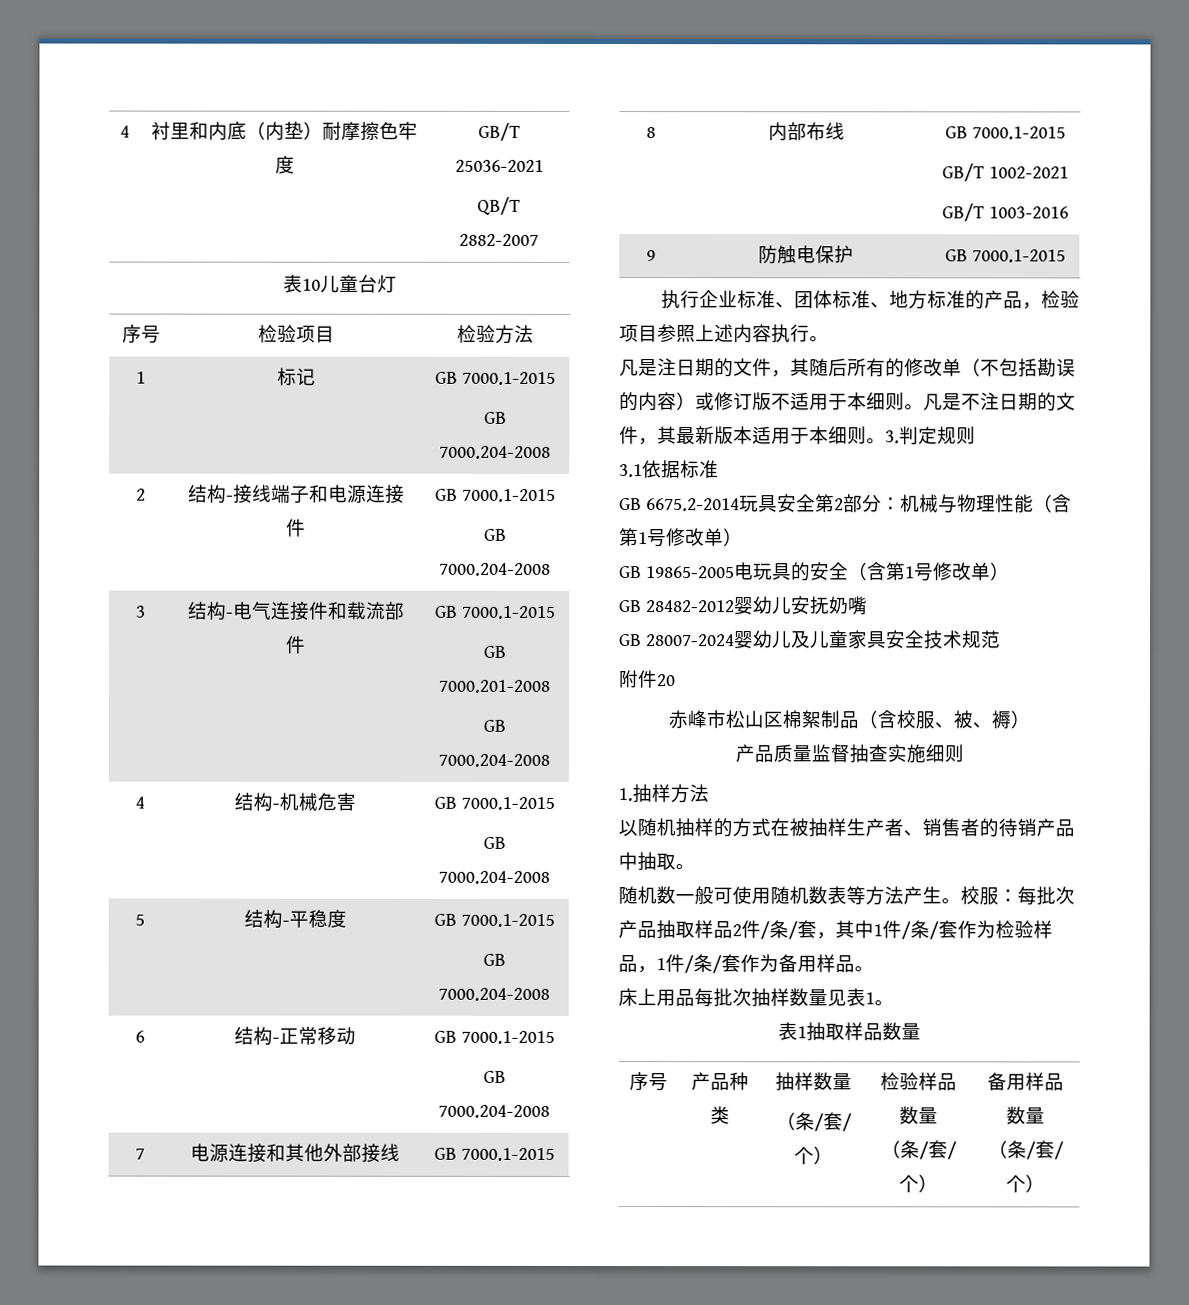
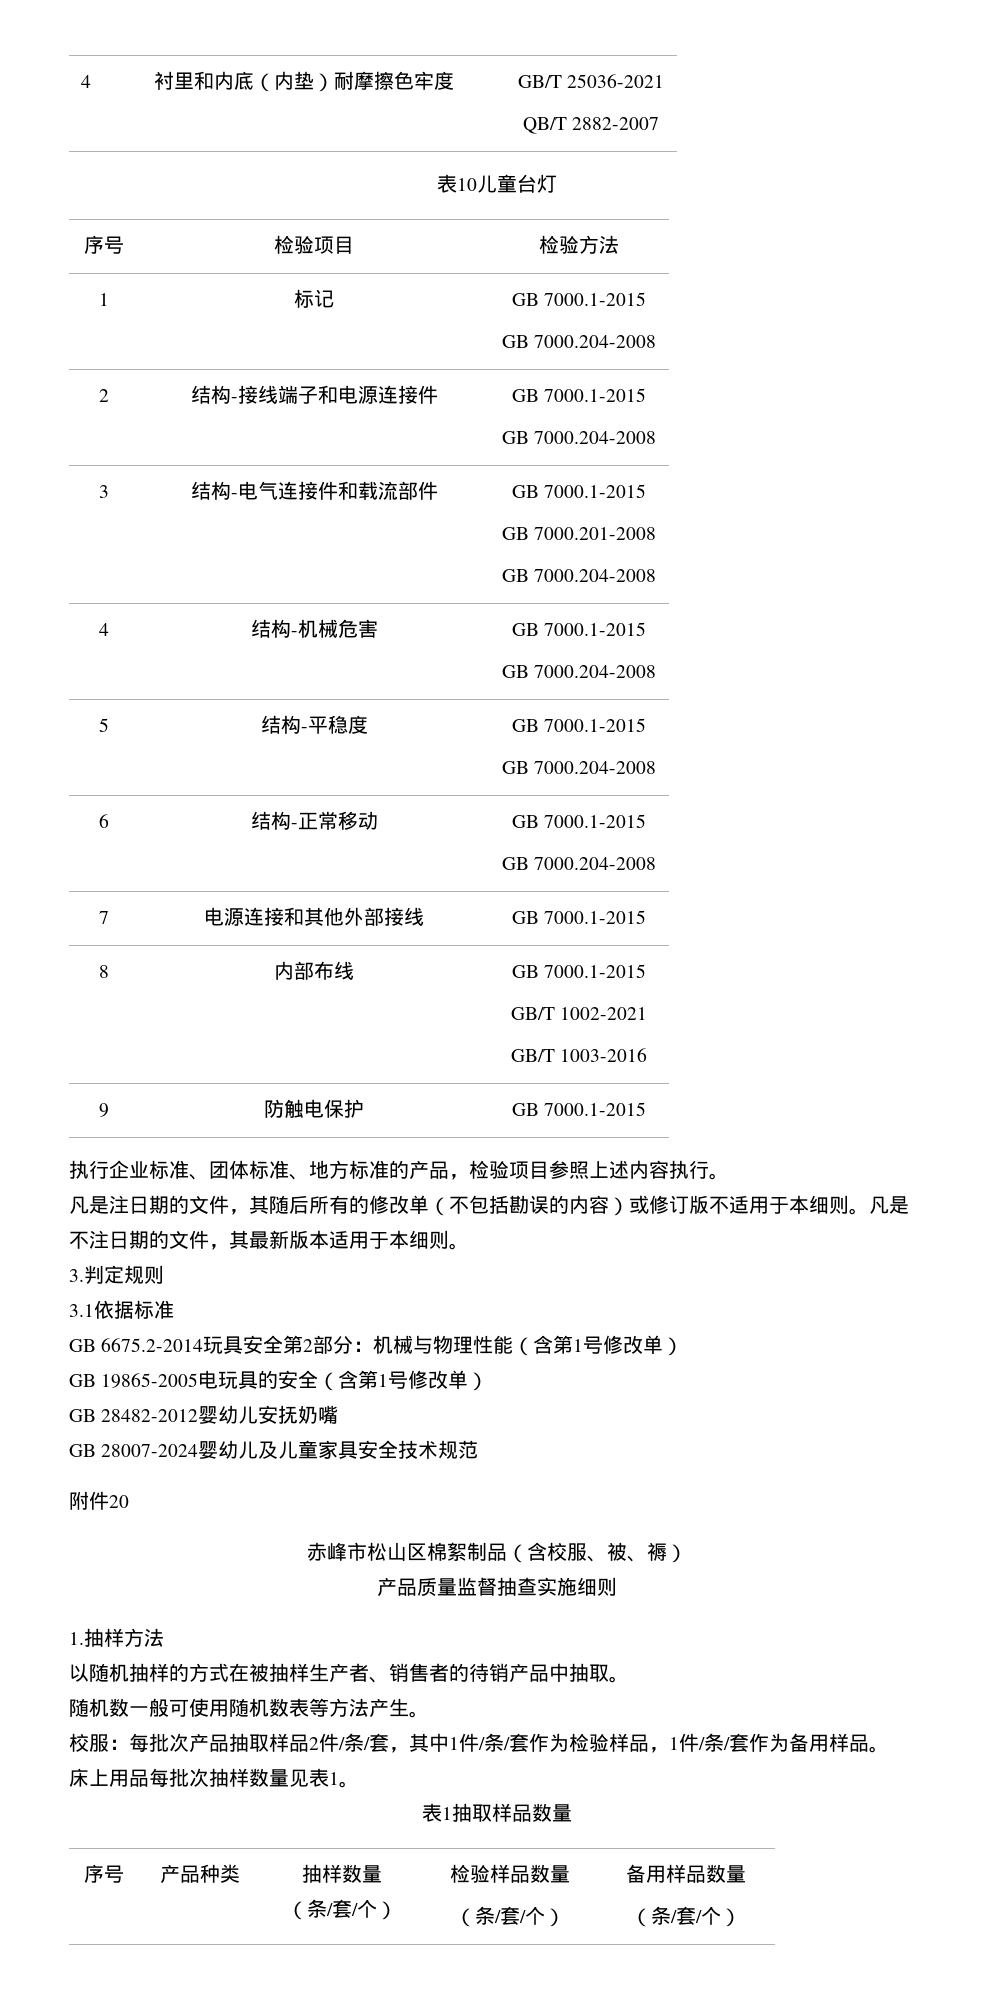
- 凡是不注日期的文件，其最新版本适用于本细则。3.判定规则
+ 凡是不注日期的文件，其最新版本适用于本细则。
+ 3.判定规则
- 随机数一般可使用随机数表等方法产生。校服：每批次产品抽取样品2件/条/套，其中1件/条/套作为检验样品，1件/条/套作为备用样品。
+ 随机数一般可使用随机数表等方法产生。
+ 校服：每批次产品抽取样品2件/条/套，其中1件/条/套作为检验样品，1件/条/套作为备用样品。

